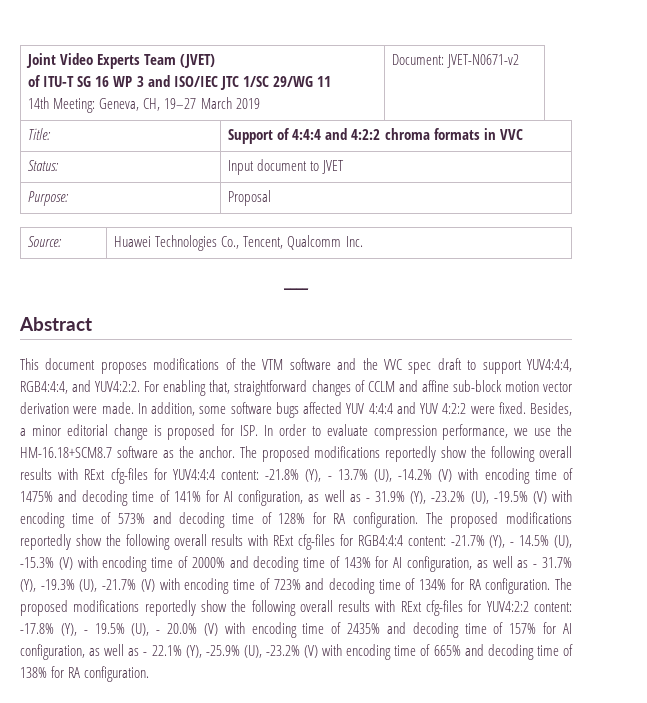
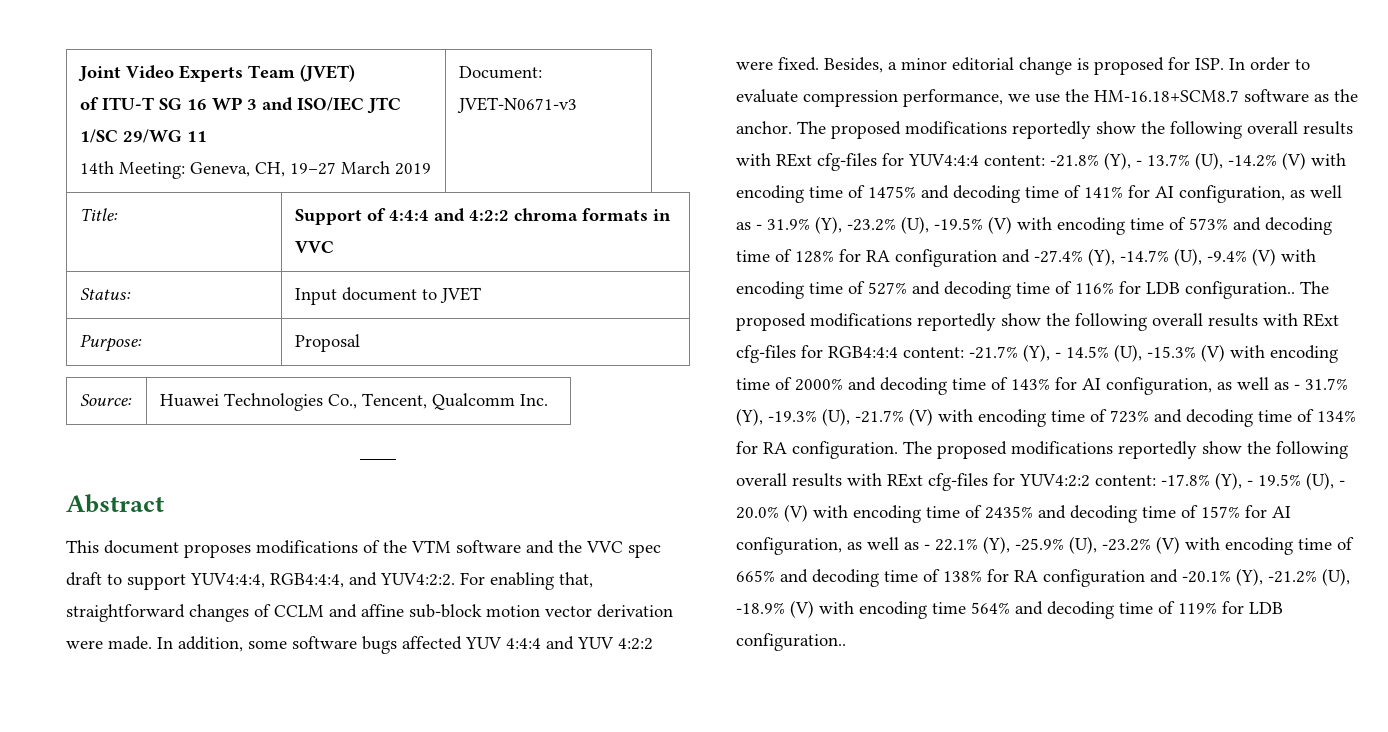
  Joint Video Experts Team (JVET)
  of ITU-T SG 16 WP 3 and ISO/IEC JTC 1/SC 29/WG 11
- 14th Meeting: Geneva, CH, 19–27 March 2019 | Document: JVET-N0671-v2
+ 14th Meeting: Geneva, CH, 19–27 March 2019 | Document: JVET-N0671-v3
- The proposed modifications reportedly show the following overall results with RExt cfg-files for YUV4:4:4 content: -21.8% (Y), - 13.7% (U), -14.2% (V) with encoding time of 1475% and decoding time of 141% for AI configuration, as well as - 31.9% (Y), -23.2% (U), -19.5% (V) with encoding time of 573% and decoding time of 128% for RA configuration.
+ The proposed modifications reportedly show the following overall results with RExt cfg-files for YUV4:4:4 content: -21.8% (Y), - 13.7% (U), -14.2% (V) with encoding time of 1475% and decoding time of 141% for AI configuration, as well as - 31.9% (Y), -23.2% (U), -19.5% (V) with encoding time of 573% and decoding time of 128% for RA configuration and -27.4% (Y), -14.7% (U), -9.4% (V) with encoding time of 527% and decoding time of 116% for LDB configuration..
- The proposed modifications reportedly show the following overall results with RExt cfg-files for YUV4:2:2 content: -17.8% (Y), - 19.5% (U), - 20.0% (V) with encoding time of 2435% and decoding time of 157% for AI configuration, as well as - 22.1% (Y), -25.9% (U), -23.2% (V) with encoding time of 665% and decoding time of 138% for RA configuration.
+ The proposed modifications reportedly show the following overall results with RExt cfg-files for YUV4:2:2 content: -17.8% (Y), - 19.5% (U), - 20.0% (V) with encoding time of 2435% and decoding time of 157% for AI configuration, as well as - 22.1% (Y), -25.9% (U), -23.2% (V) with encoding time of 665% and decoding time of 138% for RA configuration and -20.1% (Y), -21.2% (U), -18.9% (V) with encoding time 564% and decoding time of 119% for LDB configuration..

